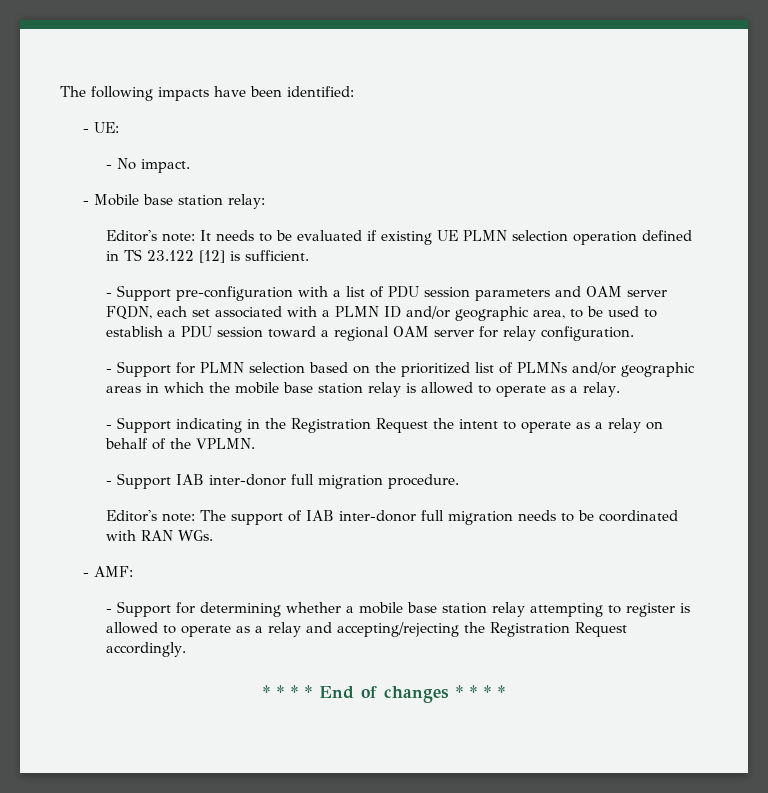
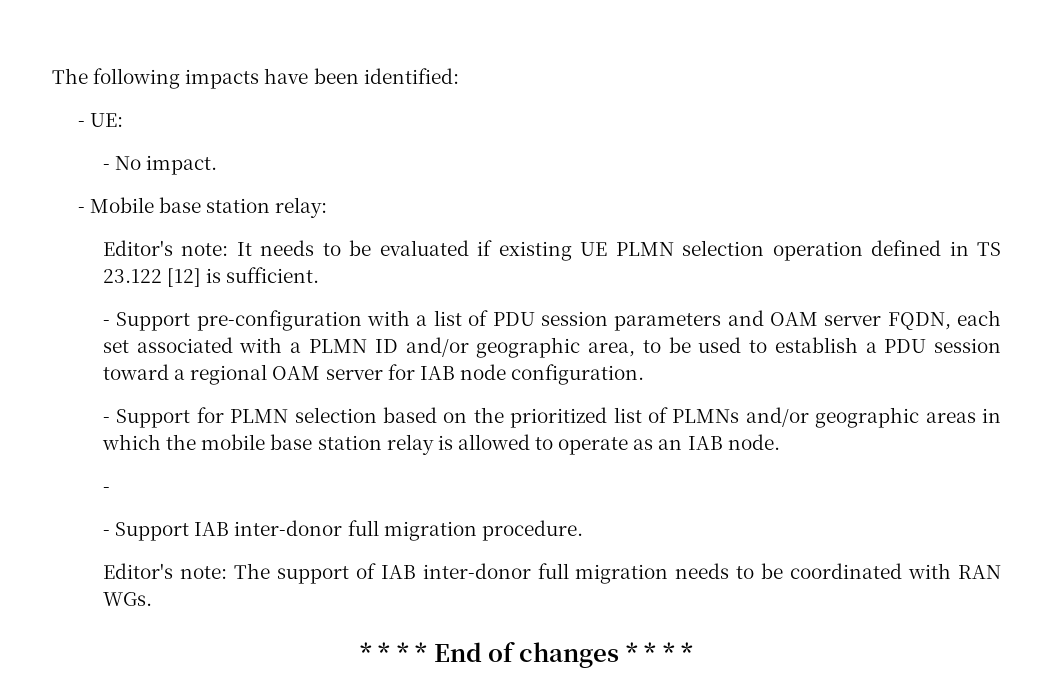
- - Support pre-configuration with a list of PDU session parameters and OAM server FQDN, each set associated with a PLMN ID and/or geographic area, to be used to establish a PDU session toward a regional OAM server for relay configuration.
+ - Support pre-configuration with a list of PDU session parameters and OAM server FQDN, each set associated with a PLMN ID and/or geographic area, to be used to establish a PDU session toward a regional OAM server for IAB node configuration.
- - Support for PLMN selection based on the prioritized list of PLMNs and/or geographic areas in which the mobile base station relay is allowed to operate as a relay.
- - Support indicating in the Registration Request the intent to operate as a relay on behalf of the VPLMN.
+ - Support for PLMN selection based on the prioritized list of PLMNs and/or geographic areas in which the mobile base station relay is allowed to operate as an IAB node.
+ -
- - AMF:
- - Support for determining whether a mobile base station relay attempting to register is allowed to operate as a relay and accepting/rejecting the Registration Request accordingly.

